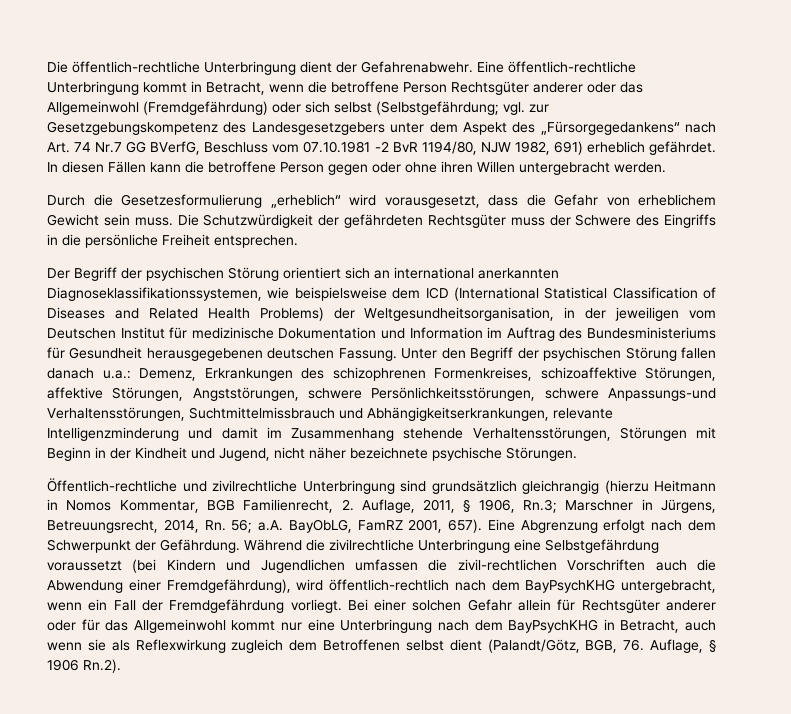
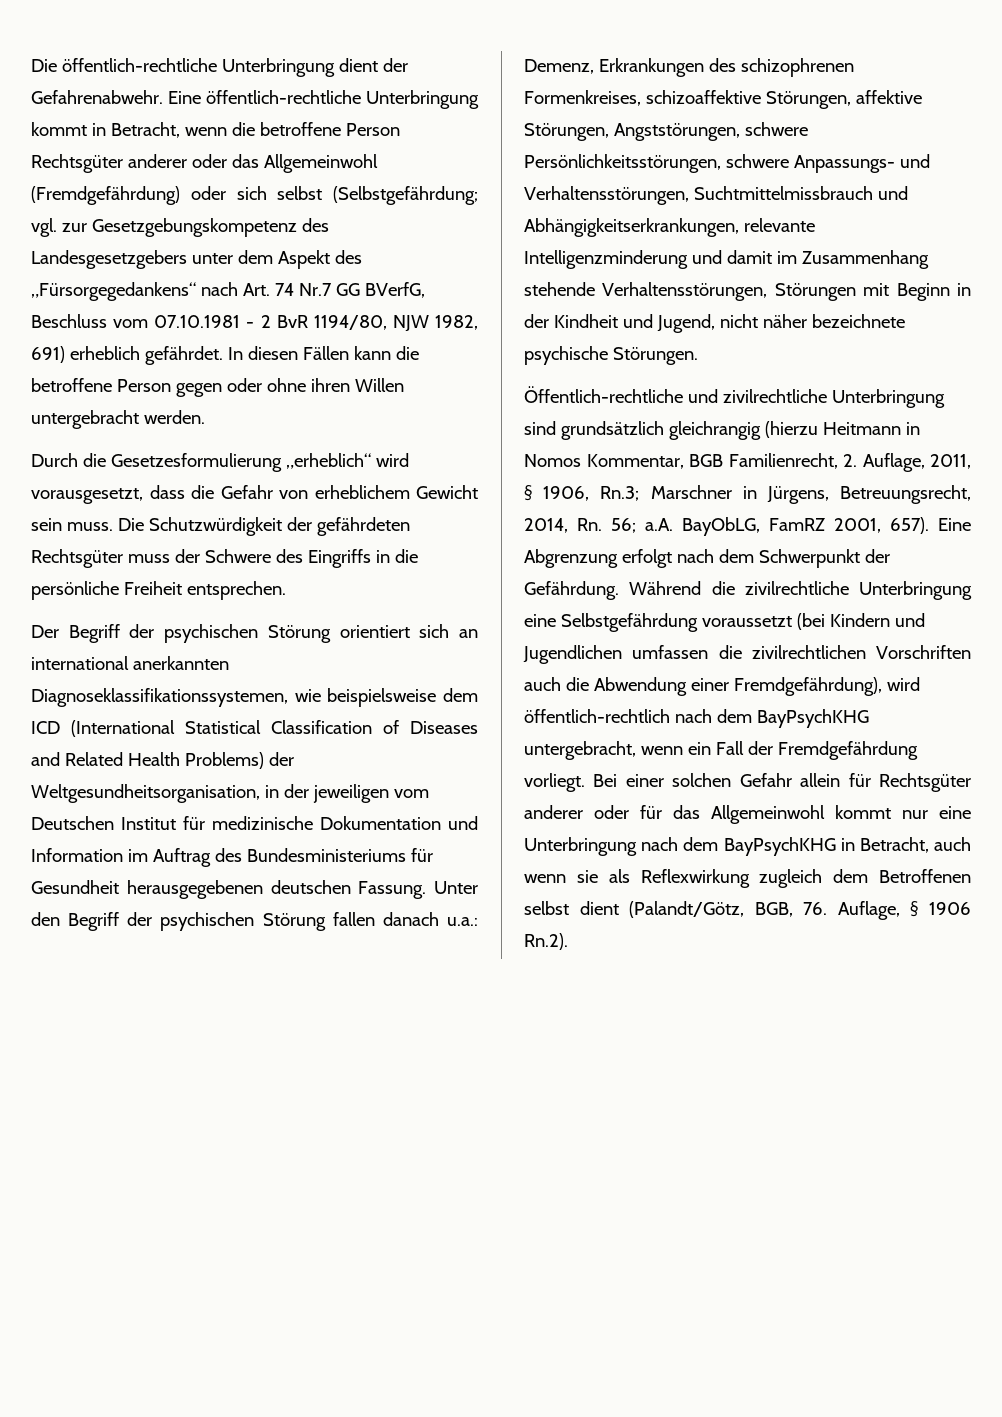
- Eine öffentlich-rechtliche Unterbringung kommt in Betracht, wenn die betroffene Person Rechtsgüter anderer oder das Allgemeinwohl (Fremdgefährdung) oder sich selbst (Selbstgefährdung; vgl. zur Gesetzgebungskompetenz des Landesgesetzgebers unter dem Aspekt des „Fürsorgegedankens“ nach Art. 74 Nr.7 GG BVerfG, Beschluss vom 07.10.1981 -2 BvR 1194/80, NJW 1982, 691) erheblich gefährdet.
+ Eine öffentlich-rechtliche Unterbringung kommt in Betracht, wenn die betroffene Person Rechtsgüter anderer oder das Allgemeinwohl (Fremdgefährdung) oder sich selbst (Selbstgefährdung; vgl. zur Gesetzgebungskompetenz des Landesgesetzgebers unter dem Aspekt des „Fürsorgegedankens“ nach Art. 74 Nr.7 GG BVerfG, Beschluss vom 07.10.1981 - 2 BvR 1194/80, NJW 1982, 691) erheblich gefährdet.
- Unter den Begriff der psychischen Störung fallen danach u.a.: Demenz, Erkrankungen des schizophrenen Formenkreises, schizoaffektive Störungen, affektive Störungen, Angststörungen, schwere Persönlichkeitsstörungen, schwere Anpassungs-und Verhaltensstörungen, Suchtmittelmissbrauch und Abhängigkeitserkrankungen, relevante Intelligenzminderung und damit im Zusammenhang stehende Verhaltensstörungen, Störungen mit Beginn in der Kindheit und Jugend, nicht näher bezeichnete psychische Störungen.
+ Unter den Begriff der psychischen Störung fallen danach u.a.: Demenz, Erkrankungen des schizophrenen Formenkreises, schizoaffektive Störungen, affektive Störungen, Angststörungen, schwere Persönlichkeitsstörungen, schwere Anpassungs- und Verhaltensstörungen, Suchtmittelmissbrauch und Abhängigkeitserkrankungen, relevante Intelligenzminderung und damit im Zusammenhang stehende Verhaltensstörungen, Störungen mit Beginn in der Kindheit und Jugend, nicht näher bezeichnete psychische Störungen.
- Während die zivilrechtliche Unterbringung eine Selbstgefährdung voraussetzt (bei Kindern und Jugendlichen umfassen die zivil-rechtlichen Vorschriften auch die Abwendung einer Fremdgefährdung), wird öffentlich-rechtlich nach dem BayPsychKHG untergebracht, wenn ein Fall der Fremdgefährdung vorliegt.
+ Während die zivilrechtliche Unterbringung eine Selbstgefährdung voraussetzt (bei Kindern und Jugendlichen umfassen die zivilrechtlichen Vorschriften auch die Abwendung einer Fremdgefährdung), wird öffentlich-rechtlich nach dem BayPsychKHG untergebracht, wenn ein Fall der Fremdgefährdung vorliegt.

